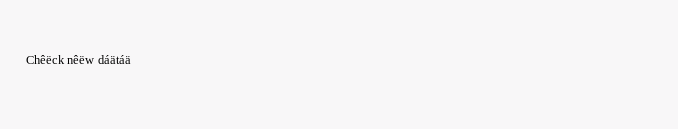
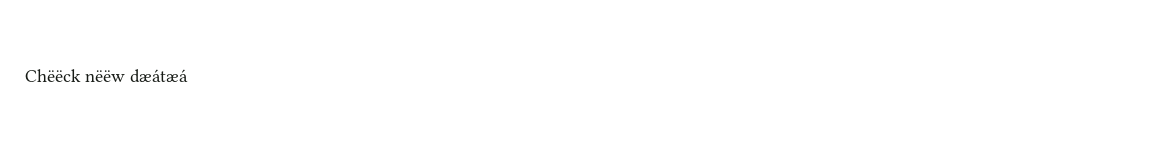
- Chêëck nêëw dáätáä
+ Chëëck nëëw dæátæá

